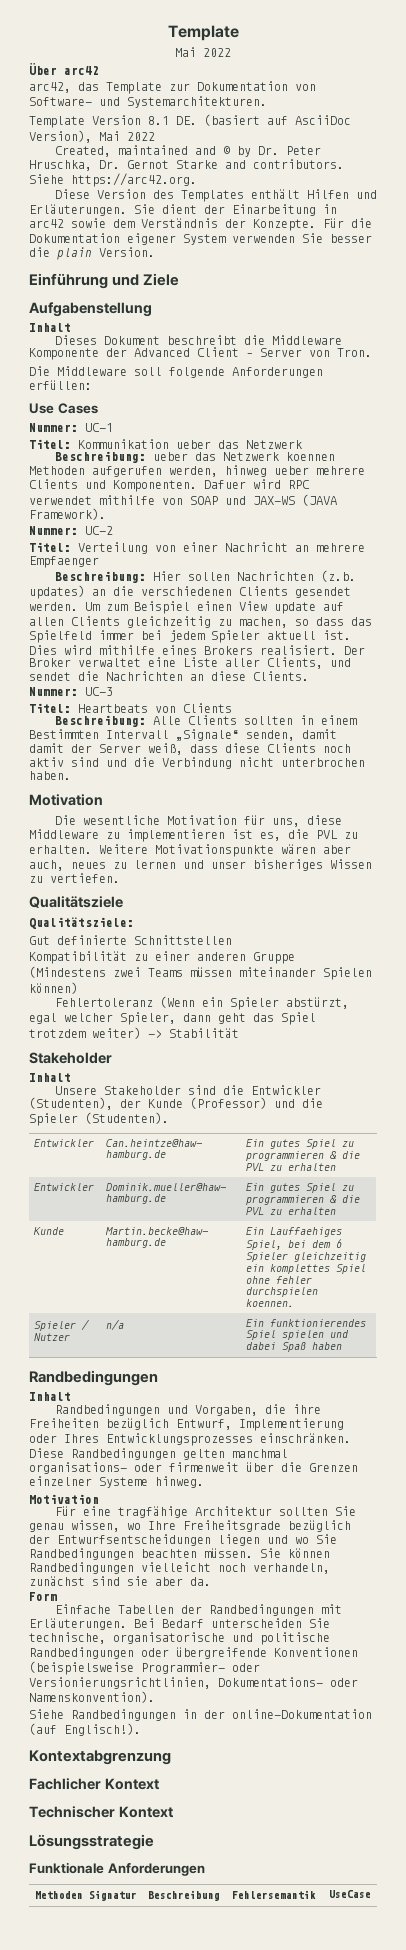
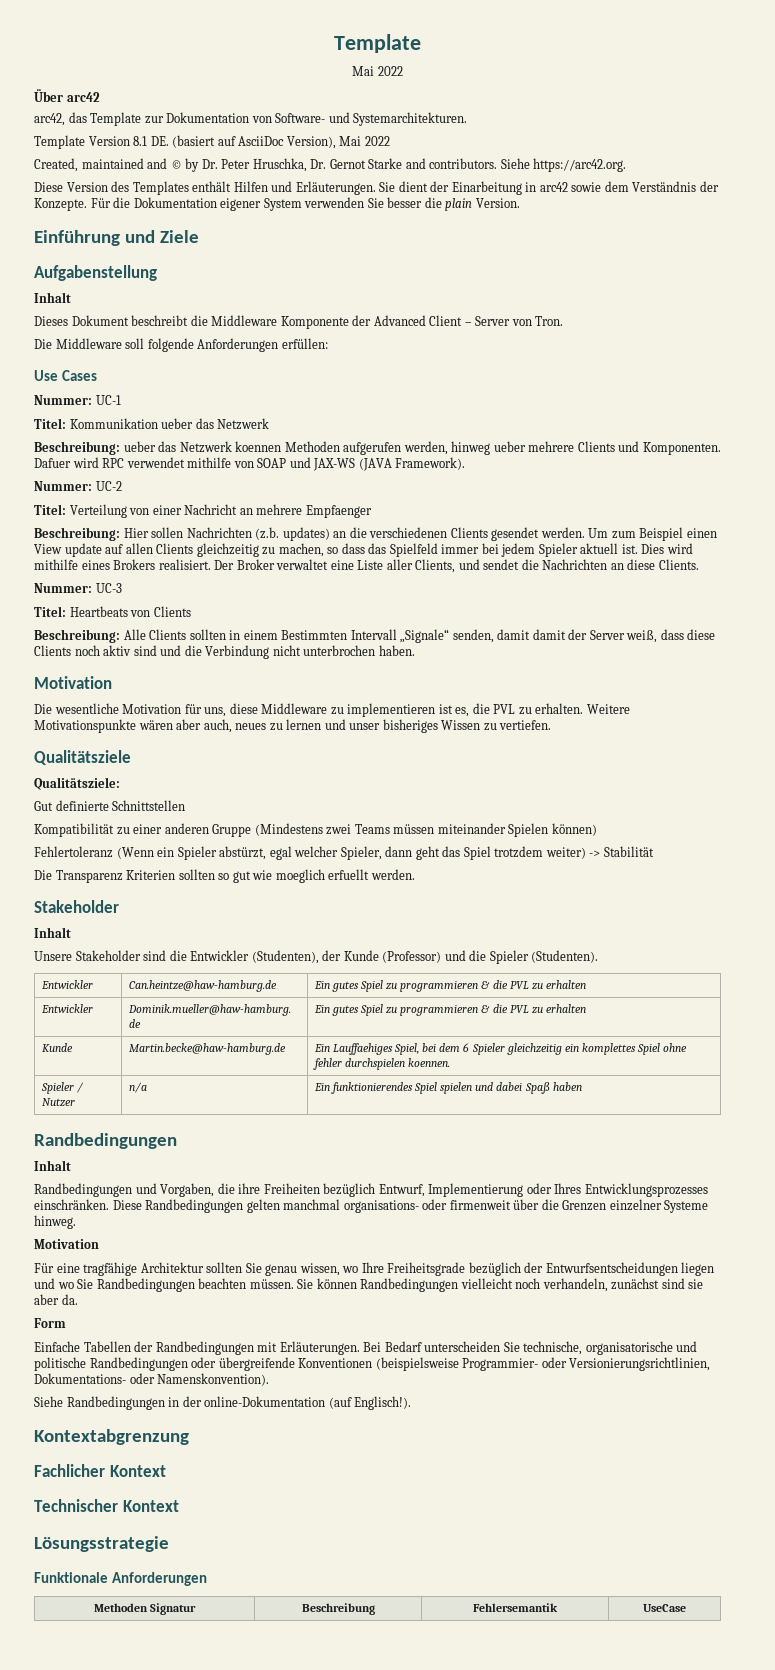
+ Die Transparenz Kriterien sollten so gut wie moeglich erfuellt werden.

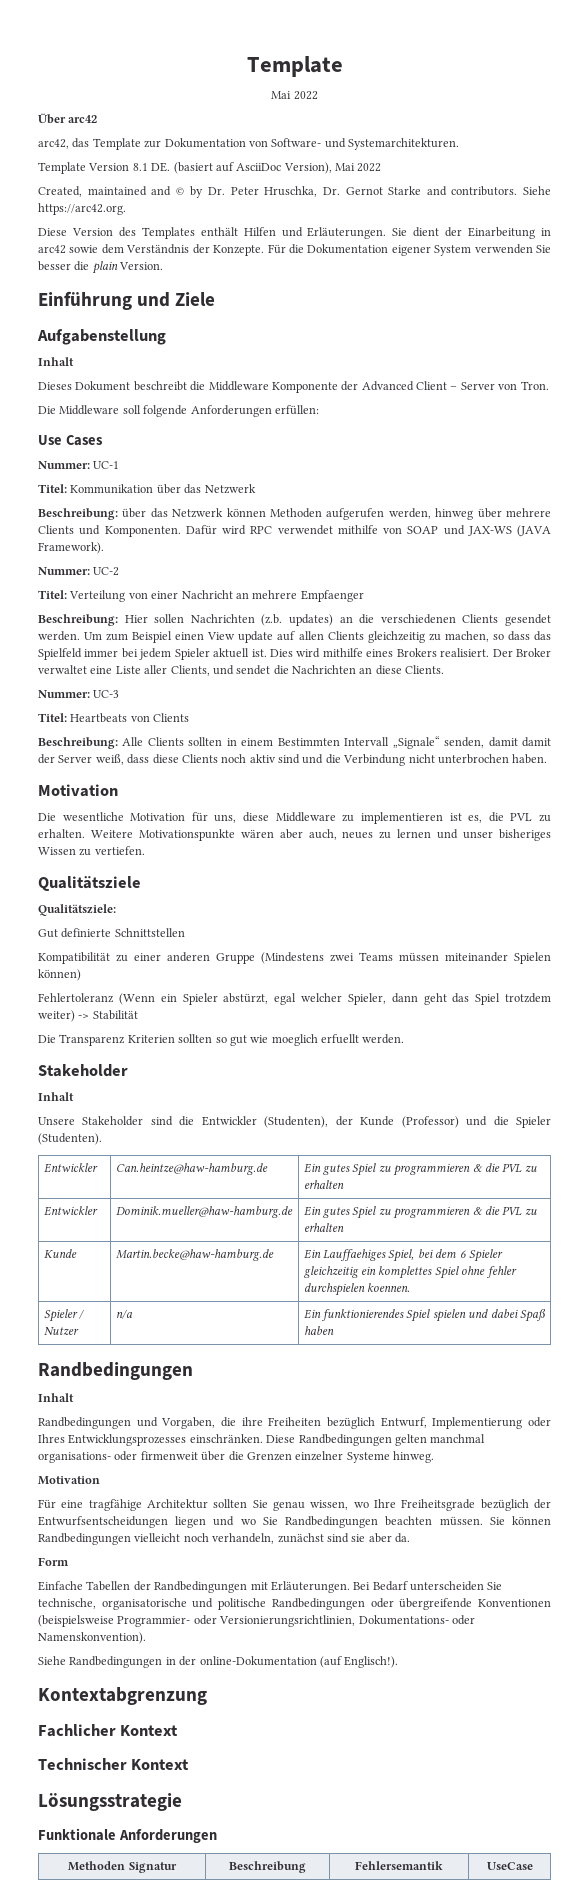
- Titel: Kommunikation ueber das Netzwerk
+ Titel: Kommunikation über das Netzwerk
- Beschreibung: ueber das Netzwerk koennen Methoden aufgerufen werden, hinweg ueber mehrere Clients und Komponenten.
+ Beschreibung: über das Netzwerk können Methoden aufgerufen werden, hinweg über mehrere Clients und Komponenten.
- Dafuer wird RPC verwendet mithilfe von SOAP und JAX-WS (JAVA Framework).
+ Dafür wird RPC verwendet mithilfe von SOAP und JAX-WS (JAVA Framework).

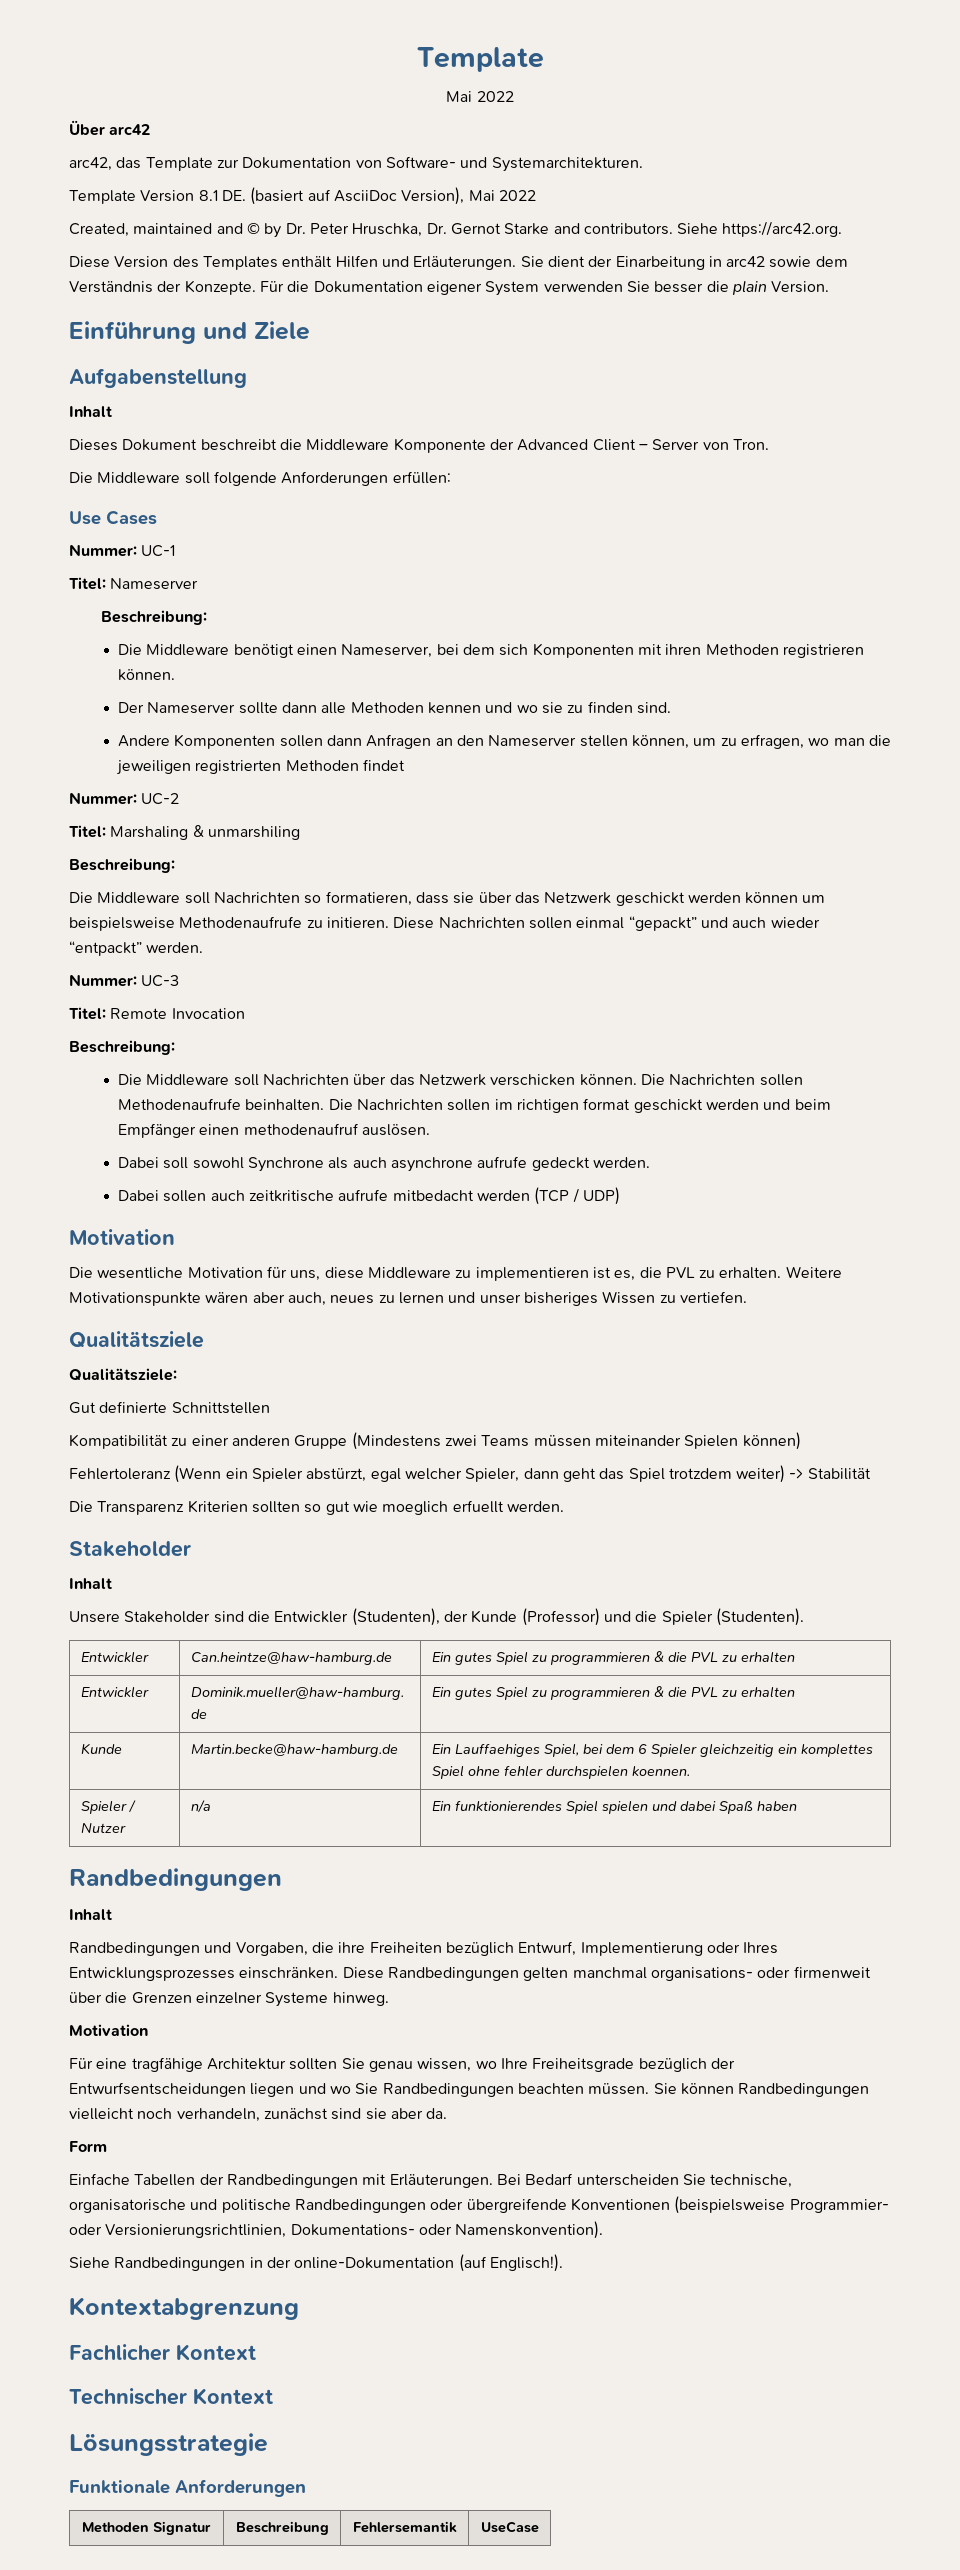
- Titel: Kommunikation über das Netzwerk
- Beschreibung: über das Netzwerk können Methoden aufgerufen werden, hinweg über mehrere Clients und Komponenten. Dafür wird RPC verwendet mithilfe von SOAP und JAX-WS (JAVA Framework).
+ Titel: Nameserver
+ Beschreibung:
+ Die Middleware benötigt einen Nameserver, bei dem sich Komponenten mit ihren Methoden registrieren können.
+ Der Nameserver sollte dann alle Methoden kennen und wo sie zu finden sind.
+ Andere Komponenten sollen dann Anfragen an den Nameserver stellen können, um zu erfragen, wo man die jeweiligen registrierten Methoden findet
  Nummer: UC-2
- Titel: Verteilung von einer Nachricht an mehrere Empfaenger
- Beschreibung: Hier sollen Nachrichten (z.b. updates) an die verschiedenen Clients gesendet werden. Um zum Beispiel einen View update auf allen Clients gleichzeitig zu machen, so dass das Spielfeld immer bei jedem Spieler aktuell ist. Dies wird mithilfe eines Brokers realisiert. Der Broker verwaltet eine Liste aller Clients, und sendet die Nachrichten an diese Clients.
+ Titel: Marshaling & unmarshiling
+ Beschreibung:
+ Die Middleware soll Nachrichten so formatieren, dass sie über das Netzwerk geschickt werden können um beispielsweise Methodenaufrufe zu initieren. Diese Nachrichten sollen einmal “gepackt” und auch wieder “entpackt” werden.
  Nummer: UC-3
- Titel: Heartbeats von Clients
- Beschreibung: Alle Clients sollten in einem Bestimmten Intervall „Signale“ senden, damit damit der Server weiß, dass diese Clients noch aktiv sind und die Verbindung nicht unterbrochen haben.
+ Titel: Remote Invocation
+ Beschreibung:
+ Die Middleware soll Nachrichten über das Netzwerk verschicken können. Die Nachrichten sollen Methodenaufrufe beinhalten. Die Nachrichten sollen im richtigen format geschickt werden und beim Empfänger einen methodenaufruf auslösen.
+ Dabei soll sowohl Synchrone als auch asynchrone aufrufe gedeckt werden.
+ Dabei sollen auch zeitkritische aufrufe mitbedacht werden (TCP / UDP)

